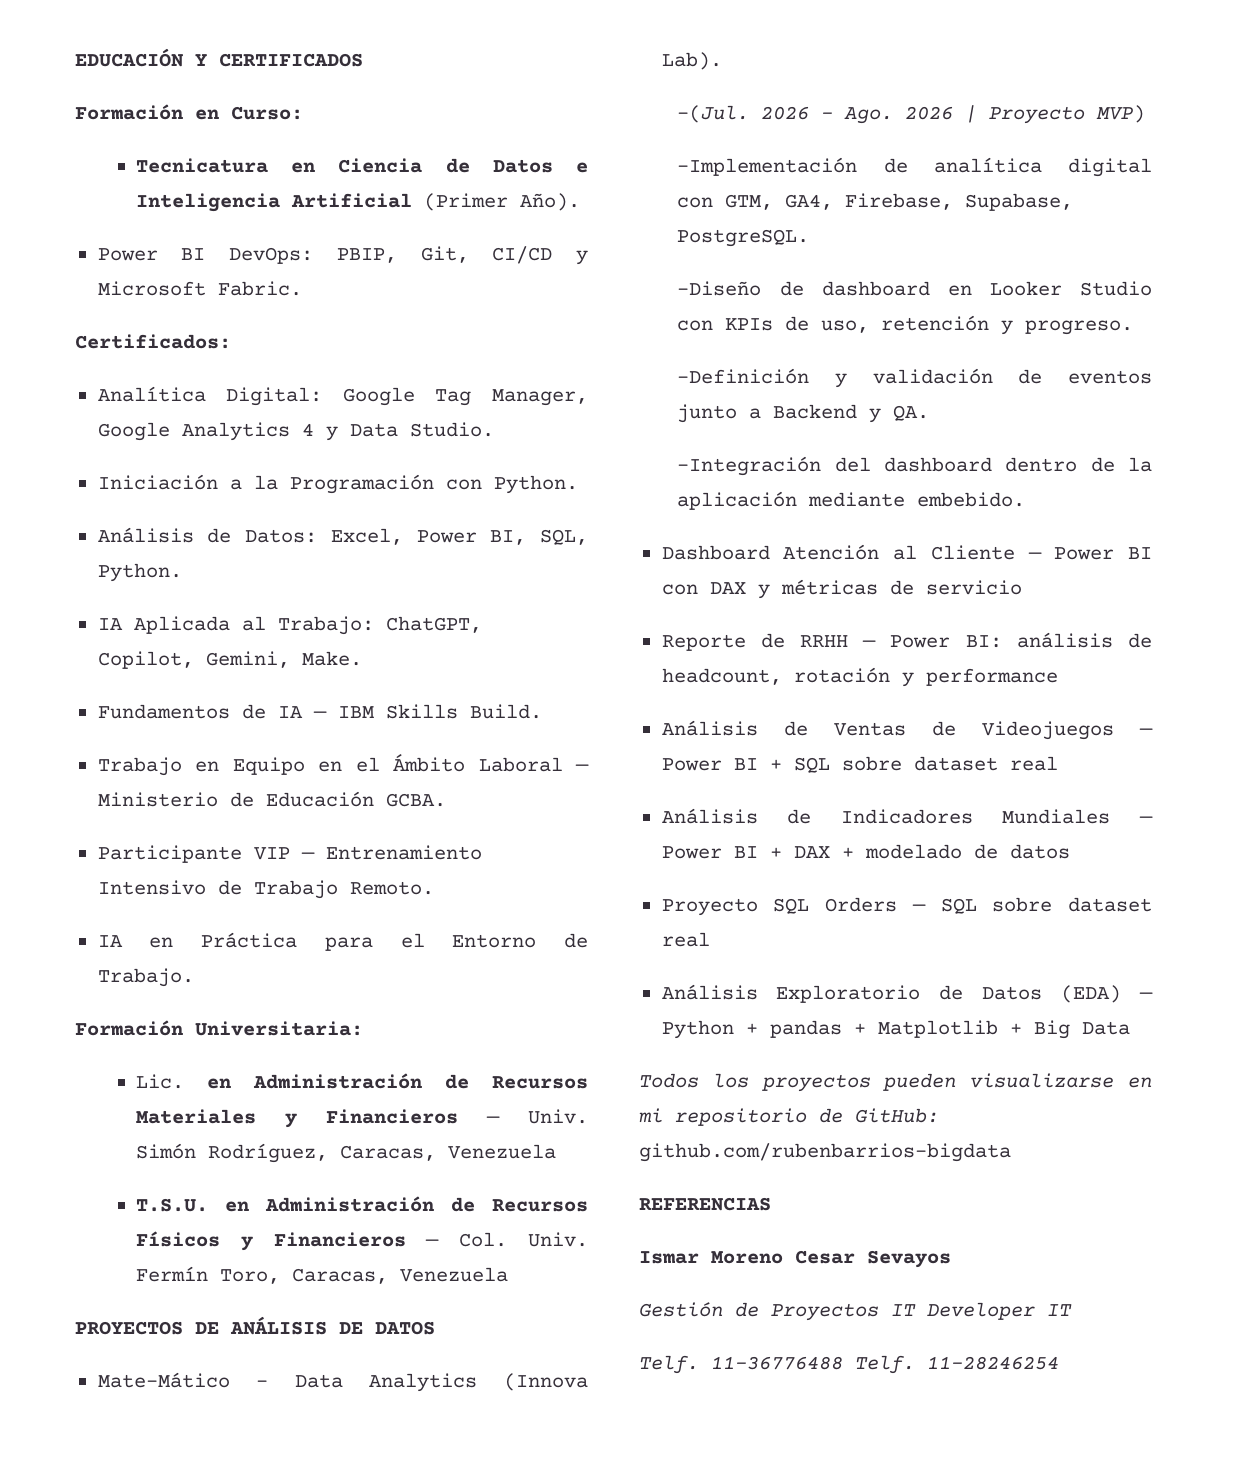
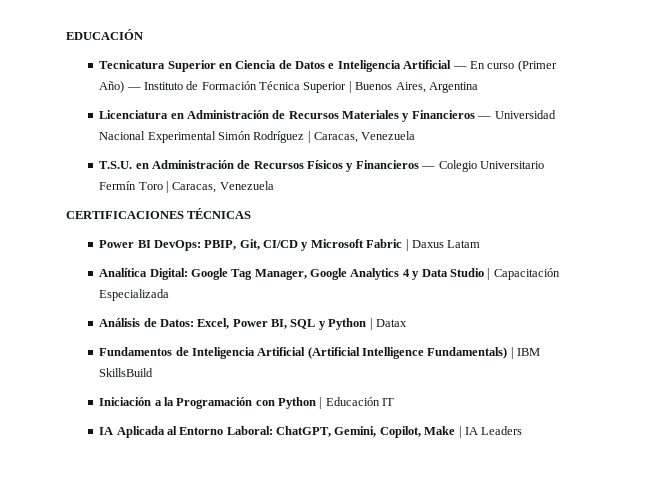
- EDUCACIÓN Y CERTIFICADOS
- Formación en Curso:
+ EDUCACIÓN
- Tecnicatura en Ciencia de Datos e Inteligencia Artificial (Primer Año).
- Power BI DevOps: PBIP, Git, CI/CD y Microsoft Fabric.
- Certificados:
- Analítica Digital: Google Tag Manager, Google Analytics 4 y Data Studio.
- Iniciación a la Programación con Python.
- Análisis de Datos: Excel, Power BI, SQL, Python.
- IA Aplicada al Trabajo: ChatGPT, Copilot, Gemini, Make.
- Fundamentos de IA — IBM Skills Build.
- Trabajo en Equipo en el Ámbito Laboral — Ministerio de Educación GCBA.
- Participante VIP — Entrenamiento Intensivo de Trabajo Remoto.
- IA en Práctica para el Entorno de Trabajo.
- Formación Universitaria:
- Lic. en Administración de Recursos Materiales y Financieros — Univ. Simón Rodríguez, Caracas, Venezuela
+ Tecnicatura Superior en Ciencia de Datos e Inteligencia Artificial — En curso (Primer Año) — Instituto de Formación Técnica Superior | Buenos Aires, Argentina
+ Licenciatura en Administración de Recursos Materiales y Financieros — Universidad Nacional Experimental Simón Rodríguez | Caracas, Venezuela
- T.S.U. en Administración de Recursos Físicos y Financieros — Col. Univ. Fermín Toro, Caracas, Venezuela
- PROYECTOS DE ANÁLISIS DE DATOS
- Mate-Mático – Data Analytics (Innova Lab).
- -(Jul. 2026 – Ago. 2026 | Proyecto MVP)
- -Implementación de analítica digital con GTM, GA4, Firebase, Supabase, PostgreSQL.
- -Diseño de dashboard en Looker Studio con KPIs de uso, retención y progreso.
- -Definición y validación de eventos junto a Backend y QA.
- -Integración del dashboard dentro de la aplicación mediante embebido.
- Dashboard Atención al Cliente — Power BI con DAX y métricas de servicio
- Reporte de RRHH — Power BI: análisis de headcount, rotación y performance
- Análisis de Ventas de Videojuegos — Power BI + SQL sobre dataset real
- Análisis de Indicadores Mundiales — Power BI + DAX + modelado de datos
- Proyecto SQL Orders — SQL sobre dataset real
- Análisis Exploratorio de Datos (EDA) — Python + pandas + Matplotlib + Big Data
- Todos los proyectos pueden visualizarse en mi repositorio de GitHub: github.com/rubenbarrios-bigdata
- REFERENCIAS
- Ismar Moreno Cesar Sevayos
- Gestión de Proyectos IT Developer IT
- Telf. 11-36776488 Telf. 11-28246254
+ T.S.U. en Administración de Recursos Físicos y Financieros — Colegio Universitario Fermín Toro | Caracas, Venezuela
+ CERTIFICACIONES TÉCNICAS
+ Power BI DevOps: PBIP, Git, CI/CD y Microsoft Fabric | Daxus Latam
+ Analítica Digital: Google Tag Manager, Google Analytics 4 y Data Studio | Capacitación Especializada
+ Análisis de Datos: Excel, Power BI, SQL y Python | Datax
+ Fundamentos de Inteligencia Artificial (Artificial Intelligence Fundamentals) | IBM SkillsBuild
+ Iniciación a la Programación con Python | Educación IT
+ IA Aplicada al Entorno Laboral: ChatGPT, Gemini, Copilot, Make | IA Leaders

